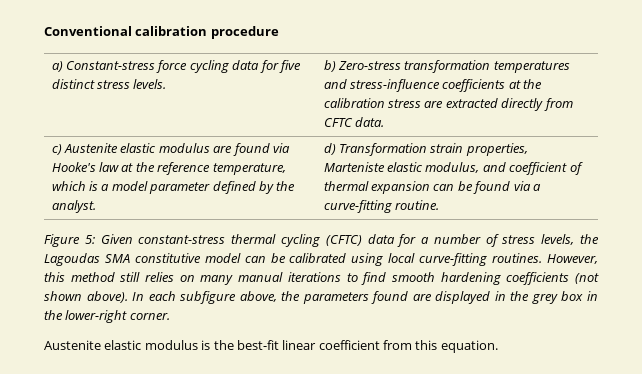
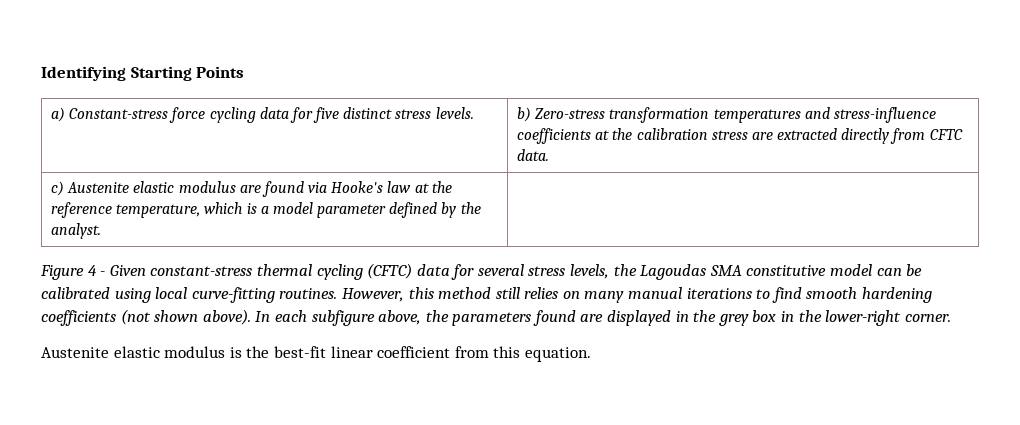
- Conventional calibration procedure
+ Identifying Starting Points
- d) Transformation strain properties, Marteniste elastic modulus, and coefficient of thermal expansion can be found via a curve-fitting routine.
- Figure 5: Given constant-stress thermal cycling (CFTC) data for a number of stress levels, the Lagoudas SMA constitutive model can be calibrated using local curve-fitting routines.
+ Figure 4 - Given constant-stress thermal cycling (CFTC) data for several stress levels, the Lagoudas SMA constitutive model can be calibrated using local curve-fitting routines.

